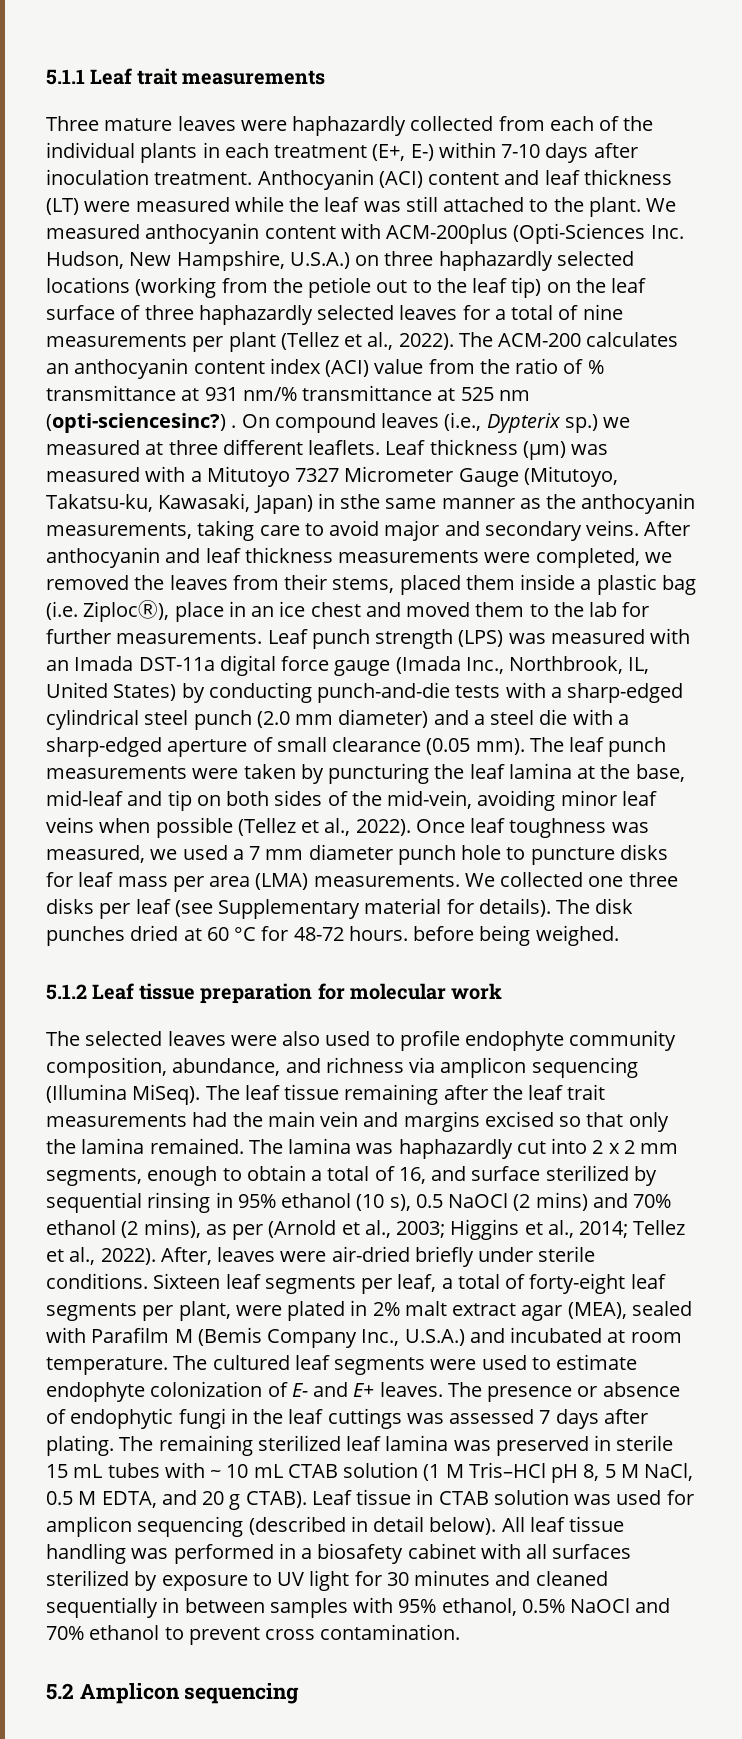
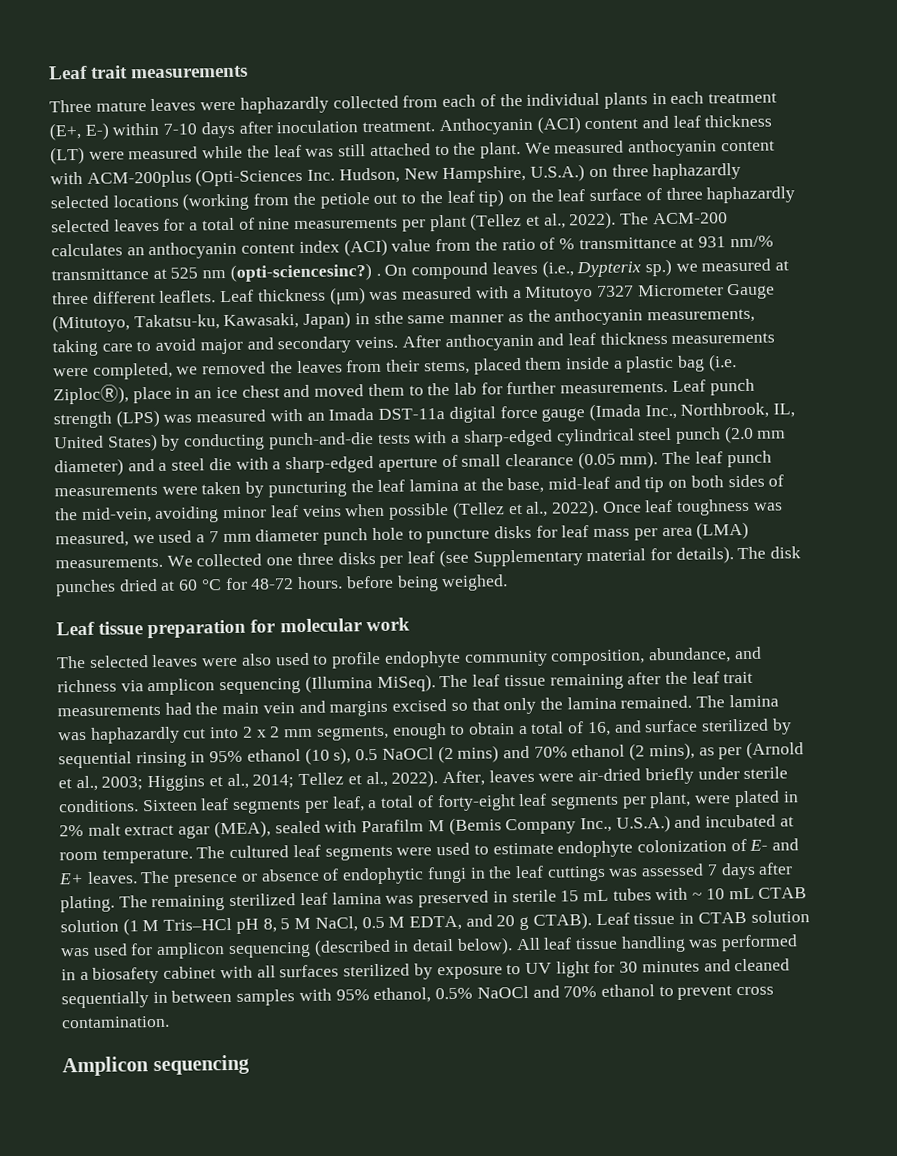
- 5.1.1 Leaf trait measurements
+ Leaf trait measurements
- 5.1.2 Leaf tissue preparation for molecular work
+ Leaf tissue preparation for molecular work
- 5.2 Amplicon sequencing
+ Amplicon sequencing

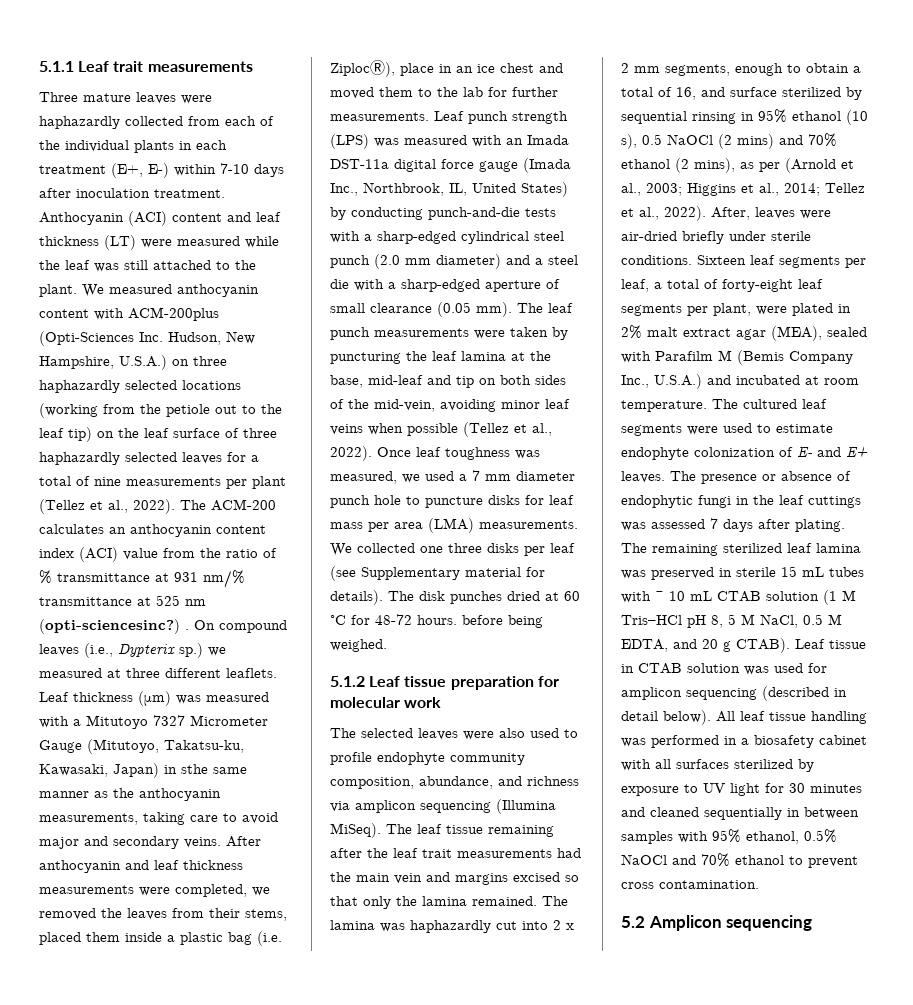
- Leaf trait measurements
+ 5.1.1 Leaf trait measurements
- Leaf tissue preparation for molecular work
+ 5.1.2 Leaf tissue preparation for molecular work
- Amplicon sequencing
+ 5.2 Amplicon sequencing

